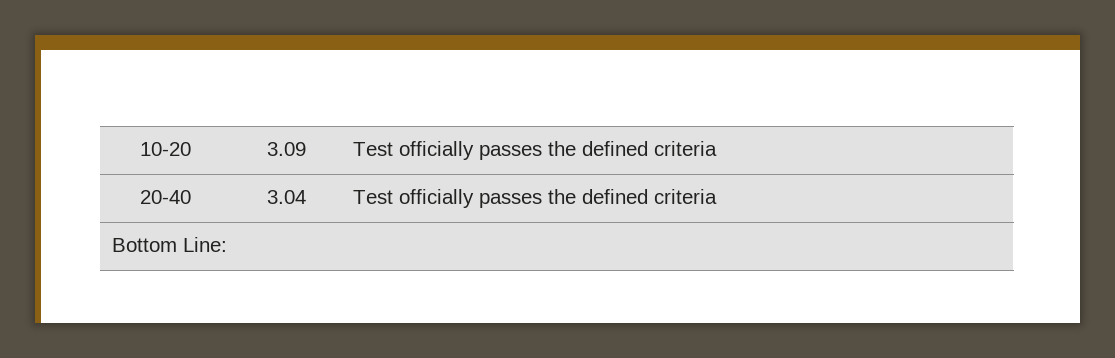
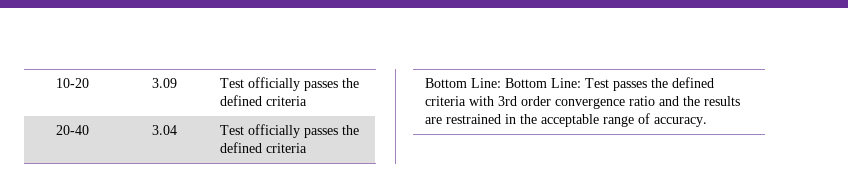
- Bottom Line:
+ Bottom Line: Bottom Line: Test passes the defined criteria with 3rd order convergence ratio and the results are restrained in the acceptable range of accuracy.

